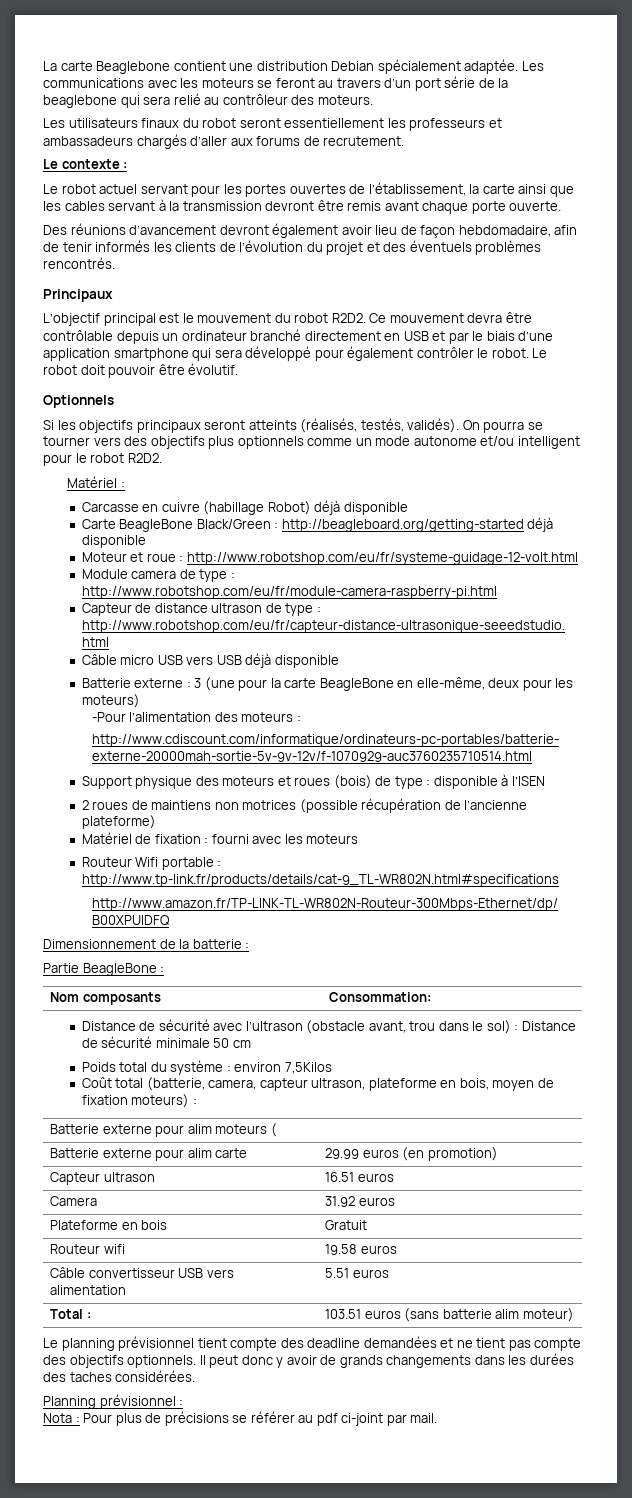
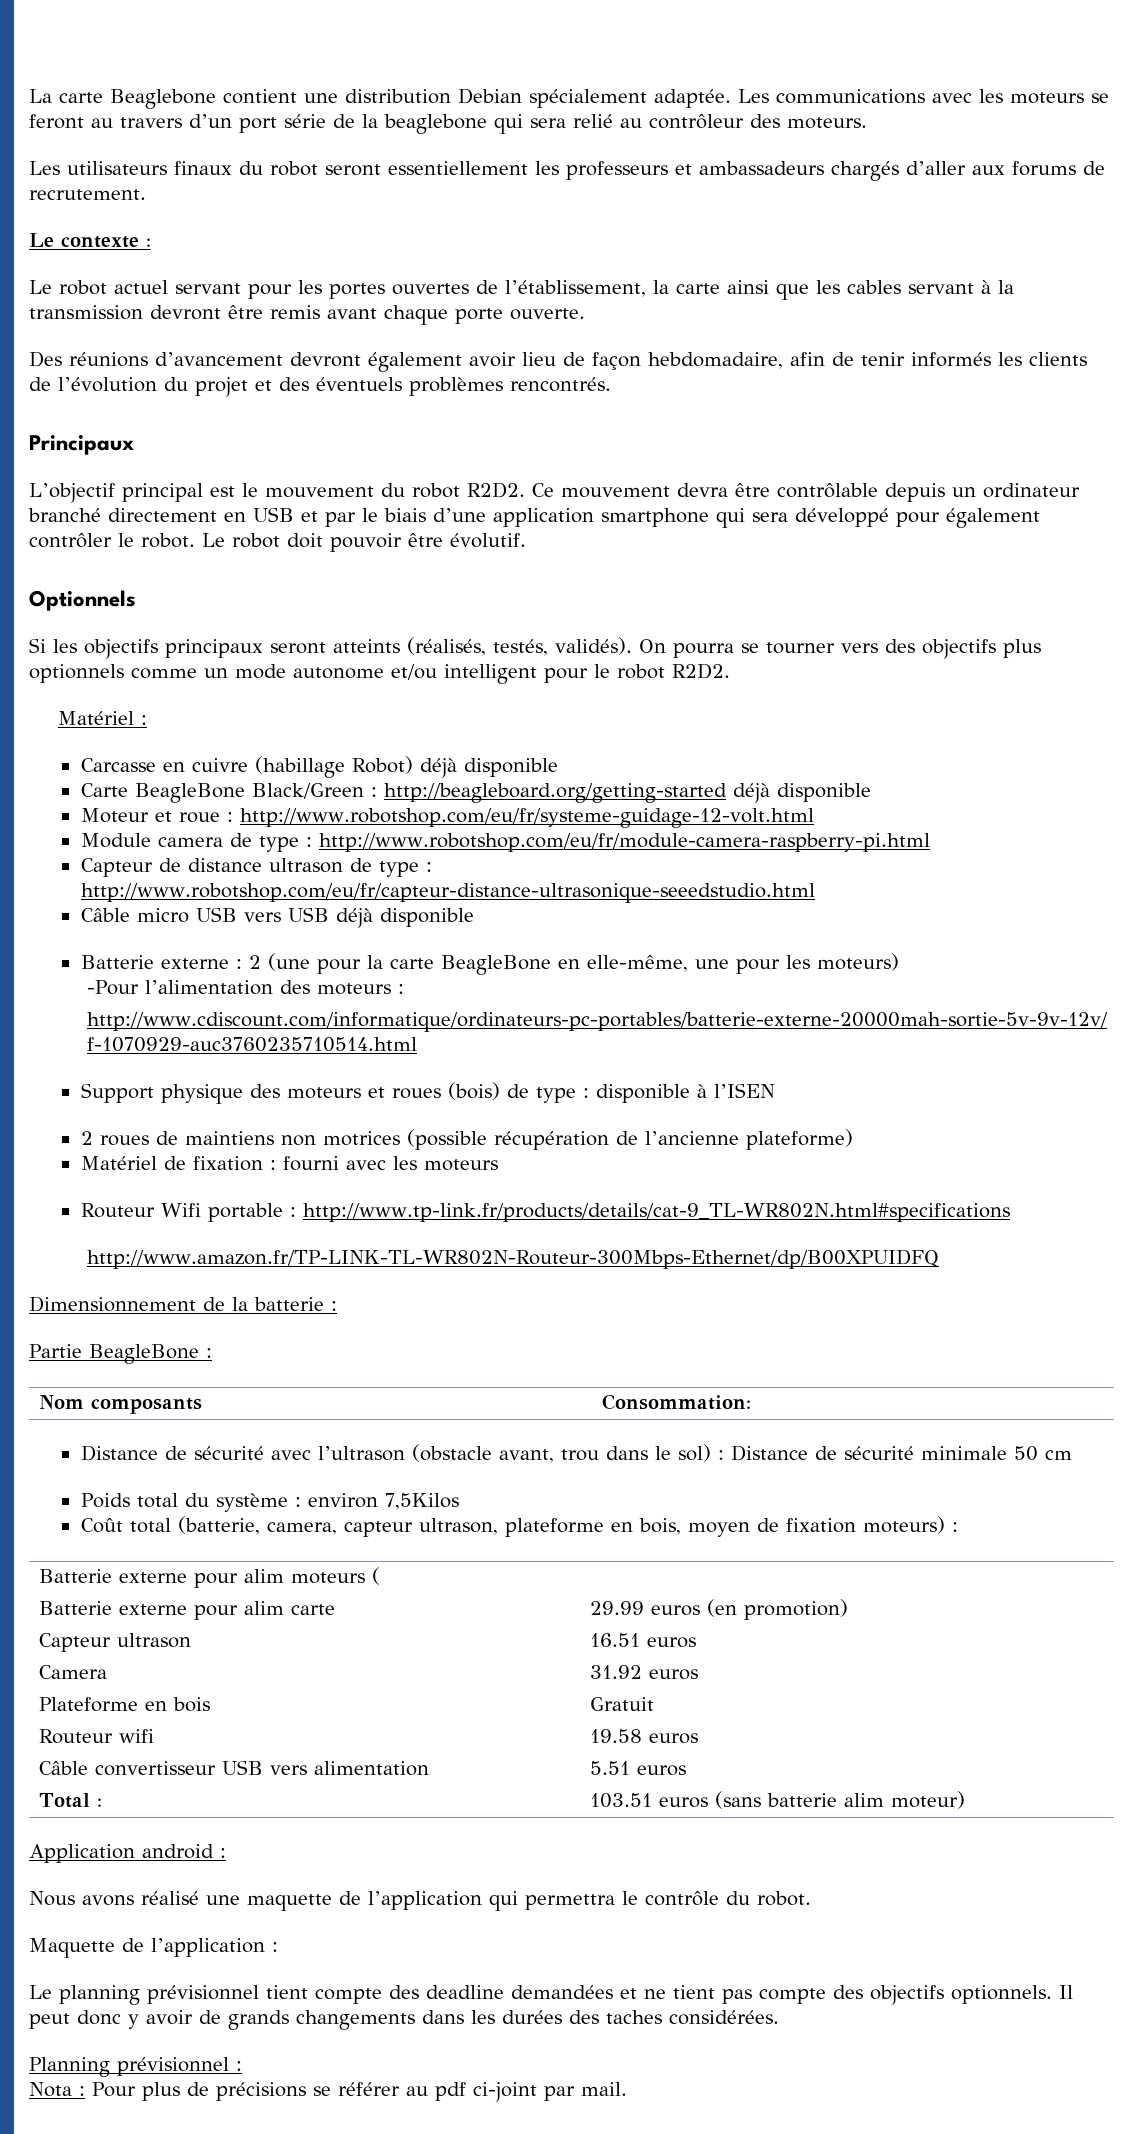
- Batterie externe : 3 (une pour la carte BeagleBone en elle-même, deux pour les moteurs)
+ Batterie externe : 2 (une pour la carte BeagleBone en elle-même, une pour les moteurs)
+ Application android :
+ Nous avons réalisé une maquette de l’application qui permettra le contrôle du robot.
+ Maquette de l’application :

